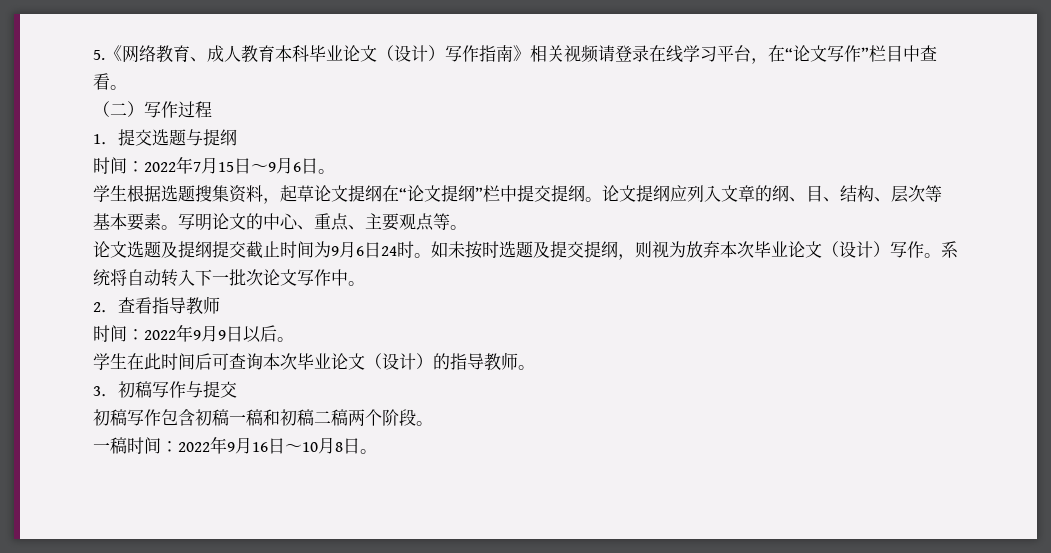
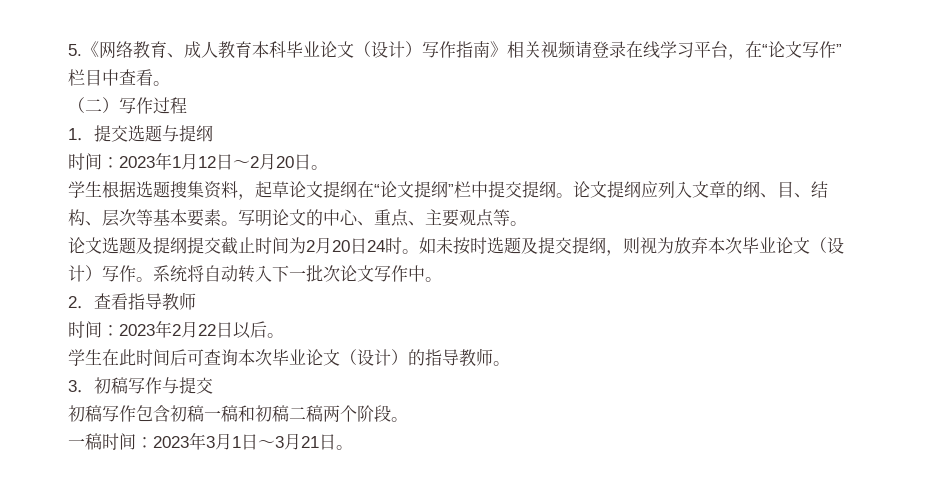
- 时间：2022年7月15日～9月6日。
+ 时间：2023年1月12日～2月20日。
- 论文选题及提纲提交截止时间为9月6日24时。
+ 论文选题及提纲提交截止时间为2月20日24时。
- 时间：2022年9月9日以后。
+ 时间：2023年2月22日以后。
- 一稿时间：2022年9月16日～10月8日。
+ 一稿时间：2023年3月1日～3月21日。

